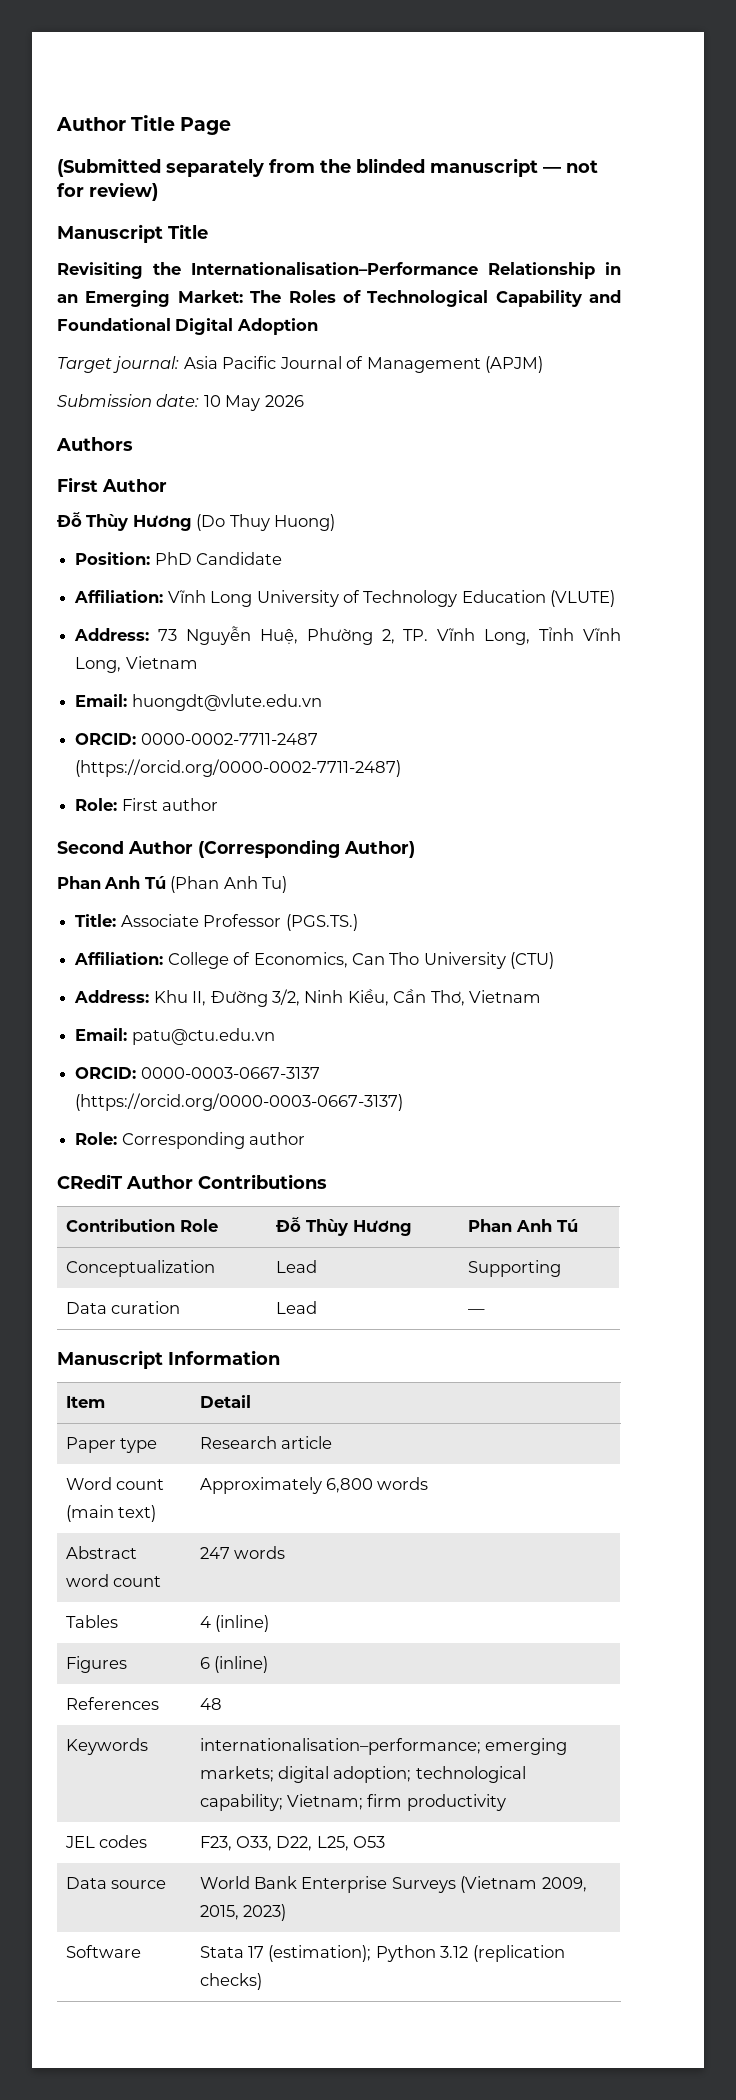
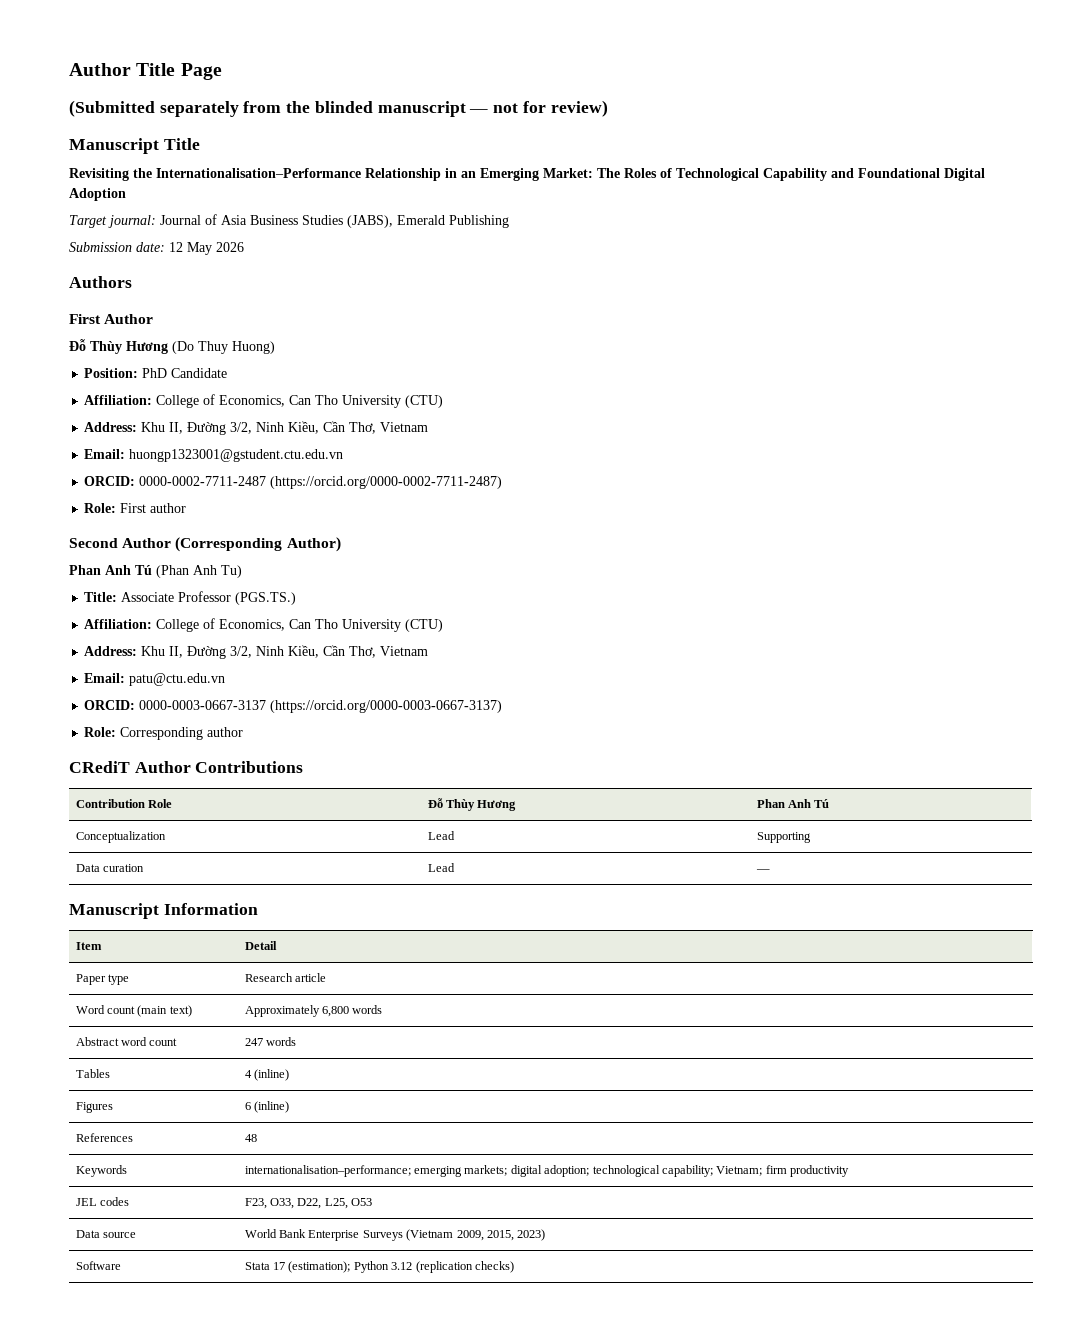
- Target journal: Asia Pacific Journal of Management (APJM)
+ Target journal: Journal of Asia Business Studies (JABS), Emerald Publishing
- Submission date: 10 May 2026
+ Submission date: 12 May 2026
  Position: PhD Candidate
- Affiliation: Vĩnh Long University of Technology Education (VLUTE)
- Address: 73 Nguyễn Huệ, Phường 2, TP. Vĩnh Long, Tỉnh Vĩnh Long, Vietnam
- Email: huongdt@vlute.edu.vn
+ Affiliation: College of Economics, Can Tho University (CTU)
+ Address: Khu II, Đường 3/2, Ninh Kiều, Cần Thơ, Vietnam
+ Email: huongp1323001@gstudent.ctu.edu.vn

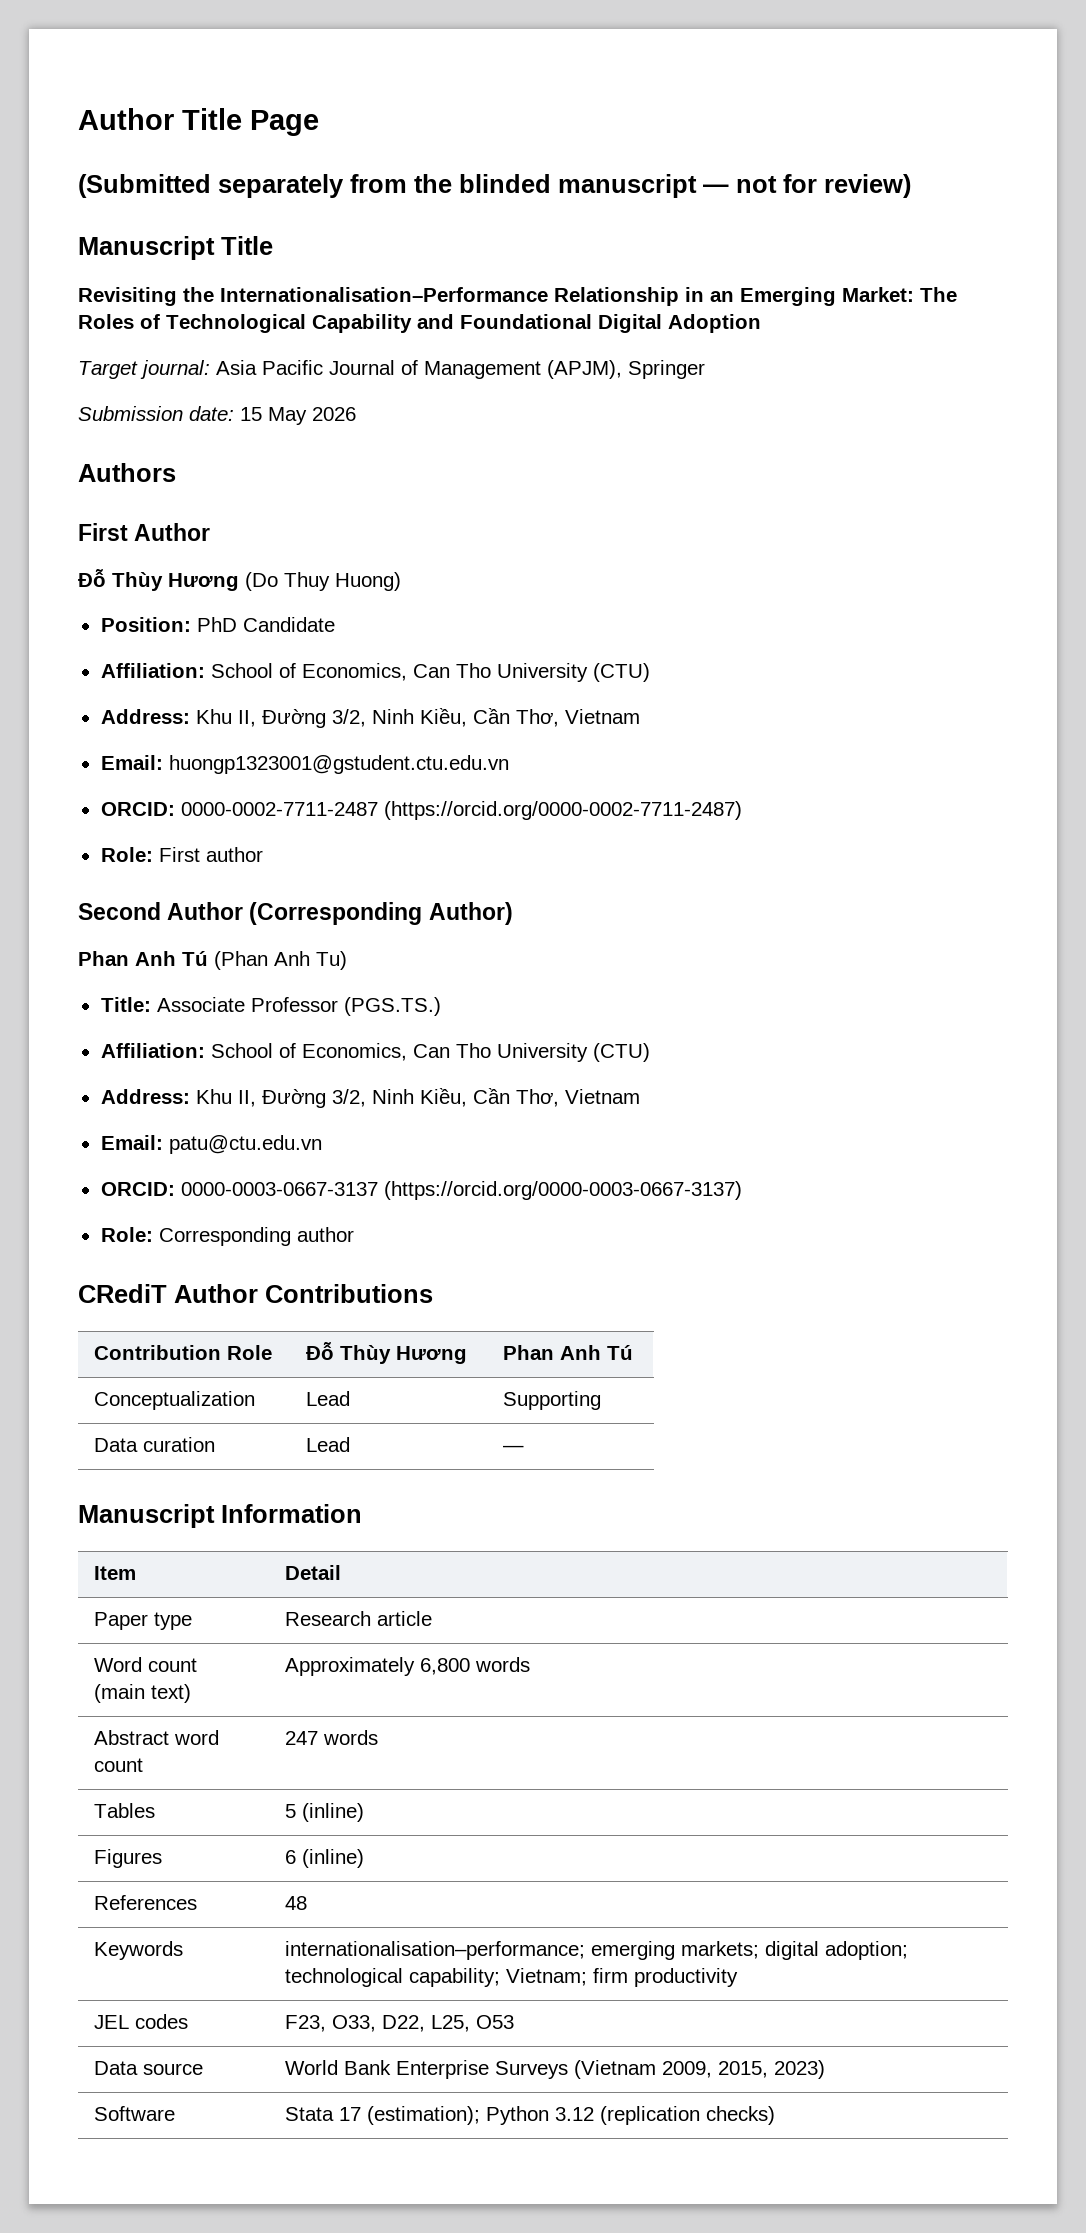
- Target journal: Journal of Asia Business Studies (JABS), Emerald Publishing
+ Target journal: Asia Pacific Journal of Management (APJM), Springer
- Submission date: 12 May 2026
+ Submission date: 15 May 2026
  Position: PhD Candidate
- Affiliation: College of Economics, Can Tho University (CTU)
+ Affiliation: School of Economics, Can Tho University (CTU)
  Title: Associate Professor (PGS.TS.)
- Affiliation: College of Economics, Can Tho University (CTU)
+ Affiliation: School of Economics, Can Tho University (CTU)
- Tables | 4 (inline)
+ Tables | 5 (inline)

